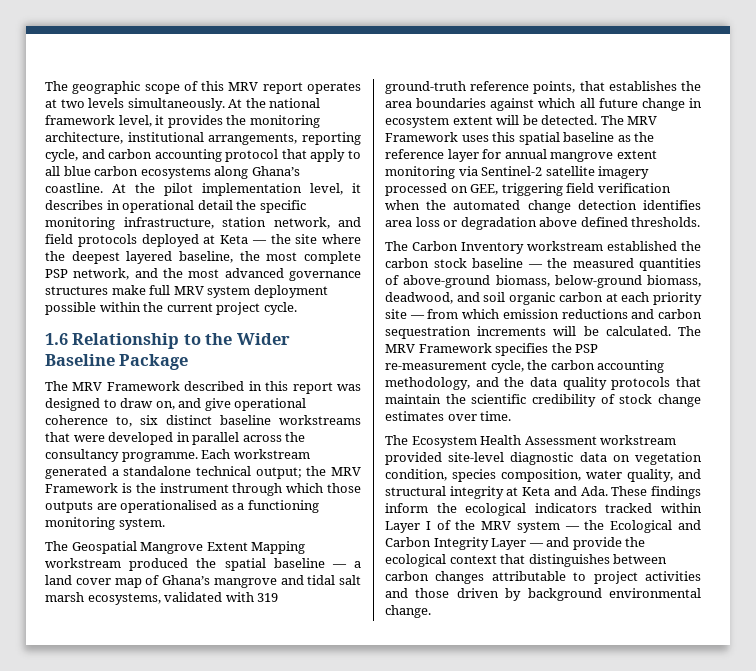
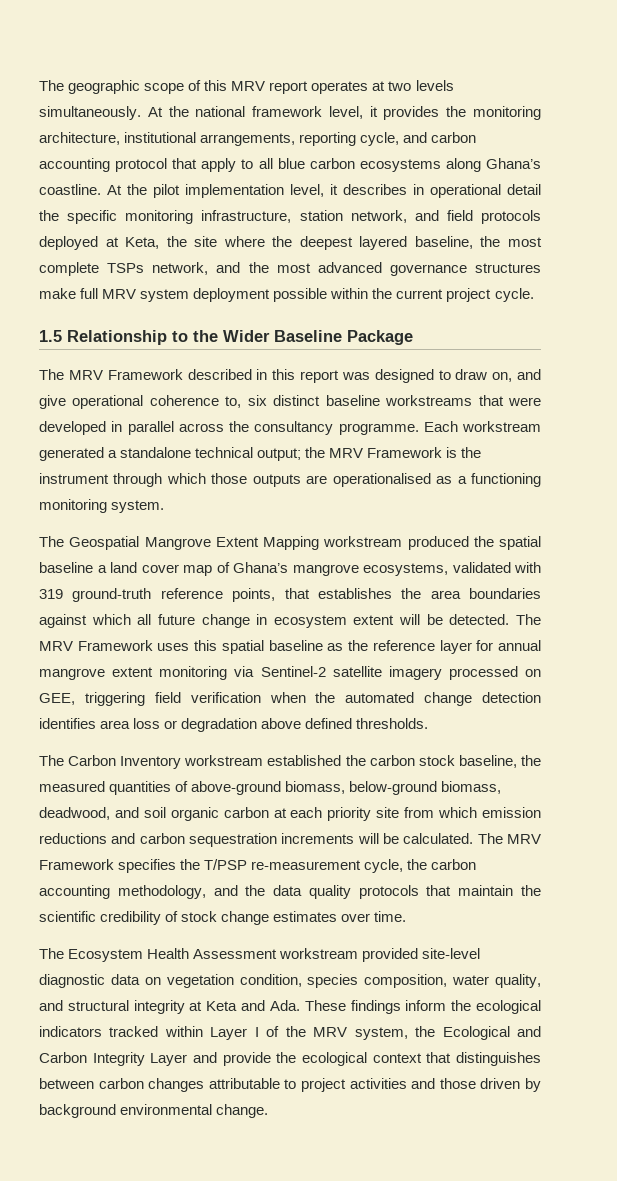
- At the pilot implementation level, it describes in operational detail the specific monitoring infrastructure, station network, and field protocols deployed at Keta — the site where the deepest layered baseline, the most complete PSP network, and the most advanced governance structures make full MRV system deployment possible within the current project cycle.
+ At the pilot implementation level, it describes in operational detail the specific monitoring infrastructure, station network, and field protocols deployed at Keta, the site where the deepest layered baseline, the most complete TSPs network, and the most advanced governance structures make full MRV system deployment possible within the current project cycle.
- 1.6 Relationship to the Wider Baseline Package
+ 1.5 Relationship to the Wider Baseline Package
- The Geospatial Mangrove Extent Mapping workstream produced the spatial baseline — a land cover map of Ghana’s mangrove and tidal salt marsh ecosystems, validated with 319 ground-truth reference points, that establishes the area boundaries against which all future change in ecosystem extent will be detected.
+ The Geospatial Mangrove Extent Mapping workstream produced the spatial baseline a land cover map of Ghana’s mangrove ecosystems, validated with 319 ground-truth reference points, that establishes the area boundaries against which all future change in ecosystem extent will be detected.
- The Carbon Inventory workstream established the carbon stock baseline — the measured quantities of above-ground biomass, below-ground biomass, deadwood, and soil organic carbon at each priority site — from which emission reductions and carbon sequestration increments will be calculated.
+ The Carbon Inventory workstream established the carbon stock baseline, the measured quantities of above-ground biomass, below-ground biomass, deadwood, and soil organic carbon at each priority site from which emission reductions and carbon sequestration increments will be calculated.
- The MRV Framework specifies the PSP re-measurement cycle, the carbon accounting methodology, and the data quality protocols that maintain the scientific credibility of stock change estimates over time.
+ The MRV Framework specifies the T/PSP re-measurement cycle, the carbon accounting methodology, and the data quality protocols that maintain the scientific credibility of stock change estimates over time.
- The Ecosystem Health Assessment workstream provided site-level diagnostic data on vegetation condition, species composition, water quality, and structural integrity at Keta and Ada. These findings inform the ecological indicators tracked within Layer I of the MRV system — the Ecological and Carbon Integrity Layer — and provide the ecological context that distinguishes between carbon changes attributable to project activities and those driven by background environmental change.
+ The Ecosystem Health Assessment workstream provided site-level diagnostic data on vegetation condition, species composition, water quality, and structural integrity at Keta and Ada. These findings inform the ecological indicators tracked within Layer I of the MRV system, the Ecological and Carbon Integrity Layer and provide the ecological context that distinguishes between carbon changes attributable to project activities and those driven by background environmental change.

